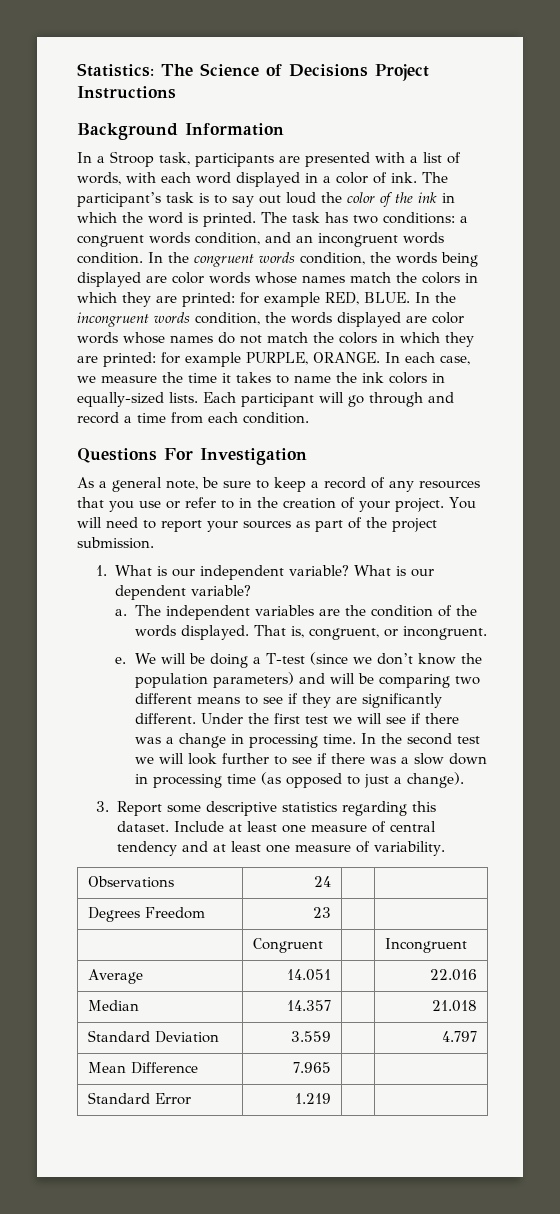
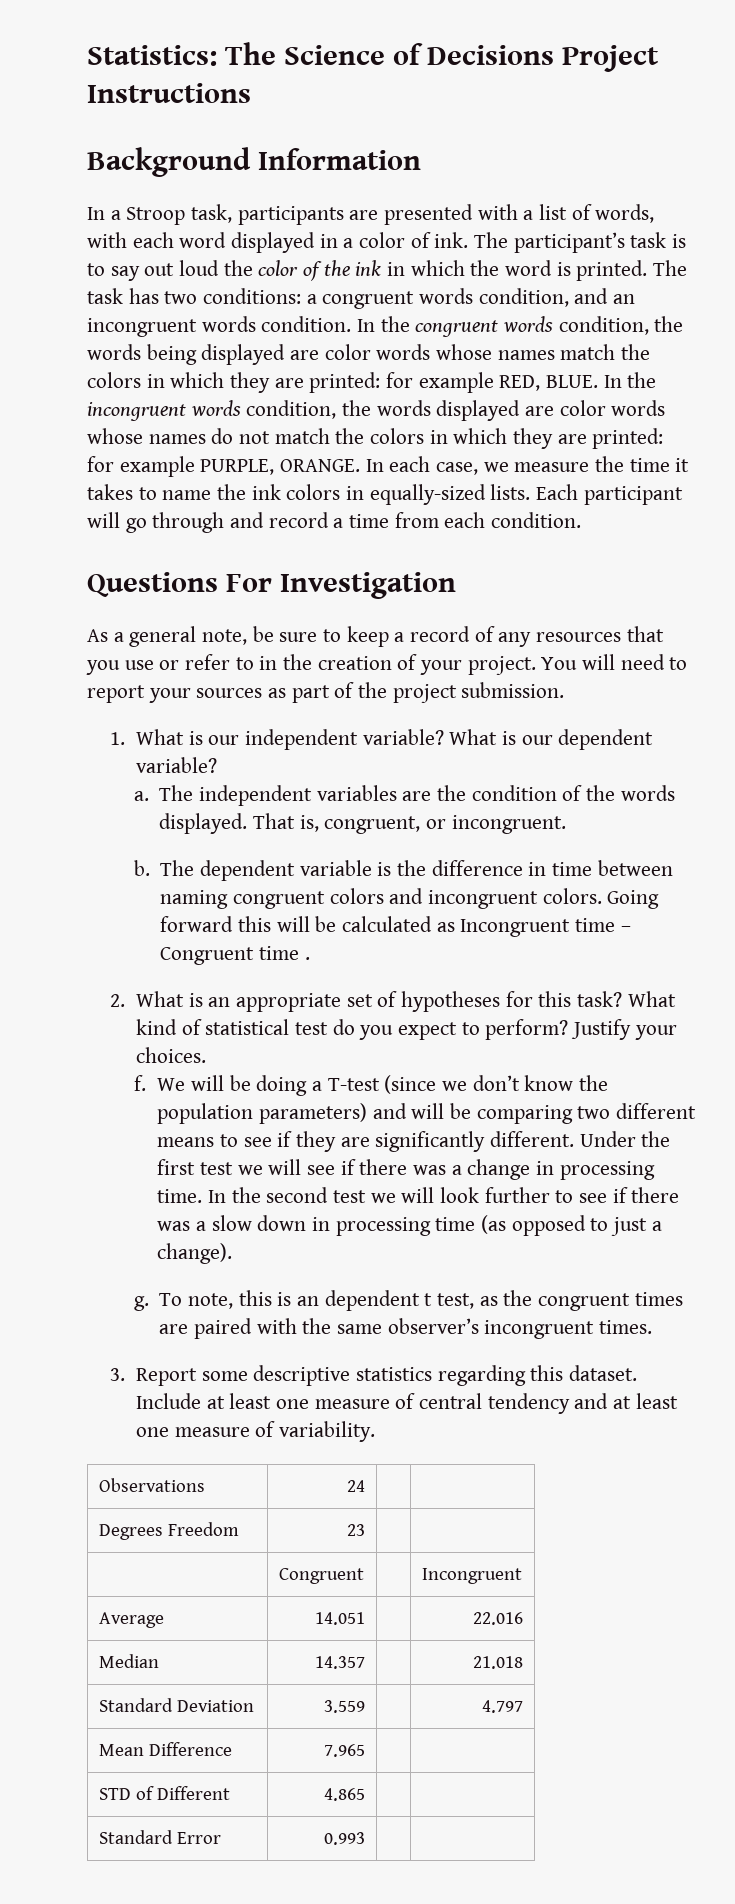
- e.
+ b. The dependent variable is the difference in time between naming congruent colors and incongruent colors. Going forward this will be calculated as Incongruent time – Congruent time .
+ 2. What is an appropriate set of hypotheses for this task? What kind of statistical test do you expect to perform? Justify your choices.
+ f.
+ g. To note, this is an dependent t test, as the congruent times are paired with the same observer’s incongruent times.
+ STD of Different | 4.865 | |
- Standard Error | 1.219 | |
+ Standard Error | 0.993 | |

